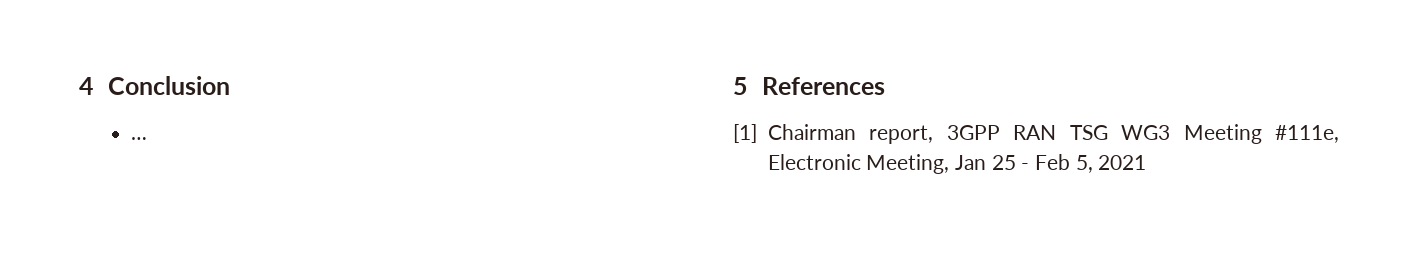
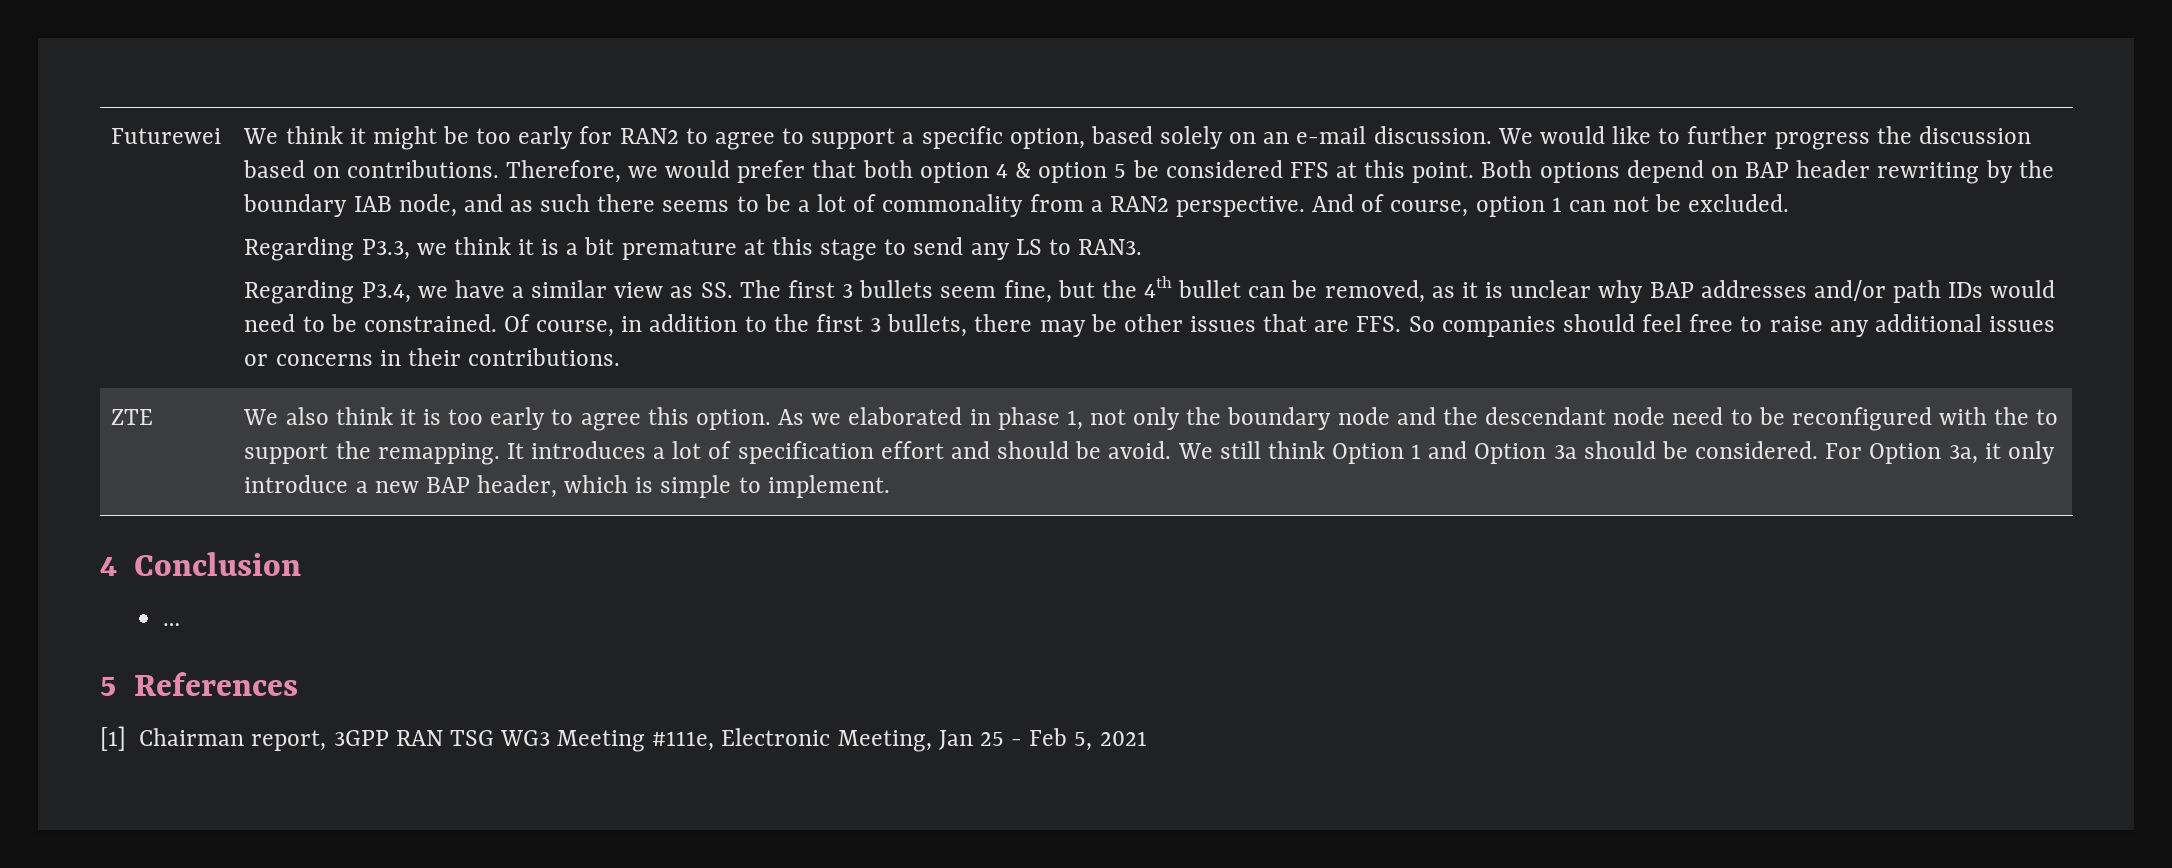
+ Futurewei | We think it might be too early for RAN2 to agree to support a specific option, based solely on an e-mail discussion. We would like to further progress the discussion based on contributions. Therefore, we would prefer that both option 4 & option 5 be considered FFS at this point. Both options depend on BAP header rewriting by the boundary IAB node, and as such there seems to be a lot of commonality from a RAN2 perspective. And of course, option 1 can not be excluded.
+ Regarding P3.3, we think it is a bit premature at this stage to send any LS to RAN3.
+ Regarding P3.4, we have a similar view as SS. The first 3 bullets seem fine, but the 4th bullet can be removed, as it is unclear why BAP addresses and/or path IDs would need to be constrained. Of course, in addition to the first 3 bullets, there may be other issues that are FFS. So companies should feel free to raise any additional issues or concerns in their contributions.
+ ZTE | We also think it is too early to agree this option. As we elaborated in phase 1, not only the boundary node and the descendant node need to be reconfigured with the to support the remapping. It introduces a lot of specification effort and should be avoid. We still think Option 1 and Option 3a should be considered. For Option 3a, it only introduce a new BAP header, which is simple to implement.

